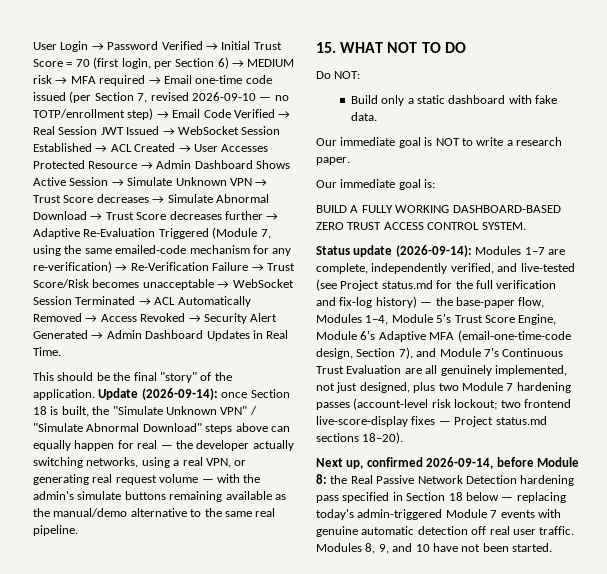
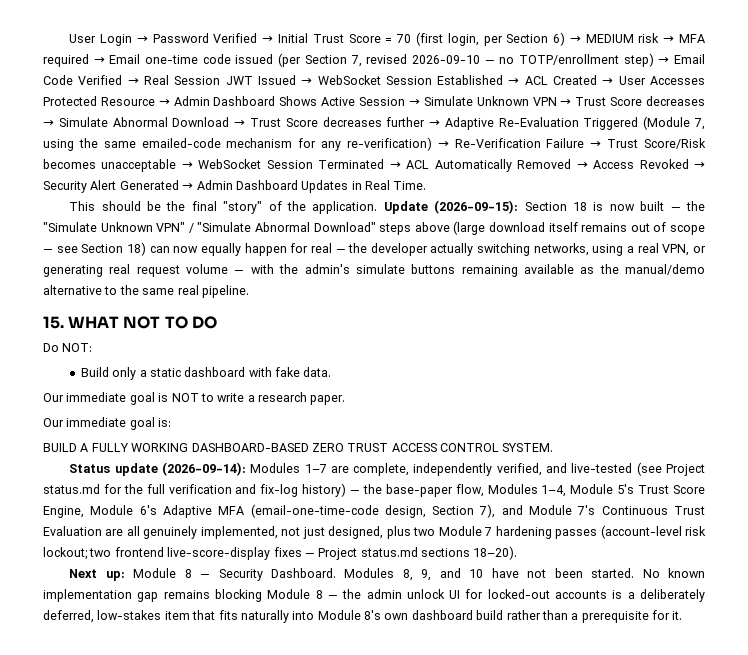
- Update (2026-09-14): once Section 18 is built, the "Simulate Unknown VPN" / "Simulate Abnormal Download" steps above can equally happen for real — the developer actually switching networks, using a real VPN, or generating real request volume — with the admin's simulate buttons remaining available as the manual/demo alternative to the same real pipeline.
+ Update (2026-09-15): Section 18 is now built — the "Simulate Unknown VPN" / "Simulate Abnormal Download" steps above (large download itself remains out of scope — see Section 18) can now equally happen for real — the developer actually switching networks, using a real VPN, or generating real request volume — with the admin's simulate buttons remaining available as the manual/demo alternative to the same real pipeline.
- Next up, confirmed 2026-09-14, before Module 8: the Real Passive Network Detection hardening pass specified in Section 18 below — replacing today's admin-triggered Module 7 events with genuine automatic detection off real user traffic.
+ Next up: Module 8 — Security Dashboard.
+ No known implementation gap remains blocking Module 8 — the admin unlock UI for locked-out accounts is a deliberately deferred, low-stakes item that fits naturally into Module 8's own dashboard build rather than a prerequisite for it.

